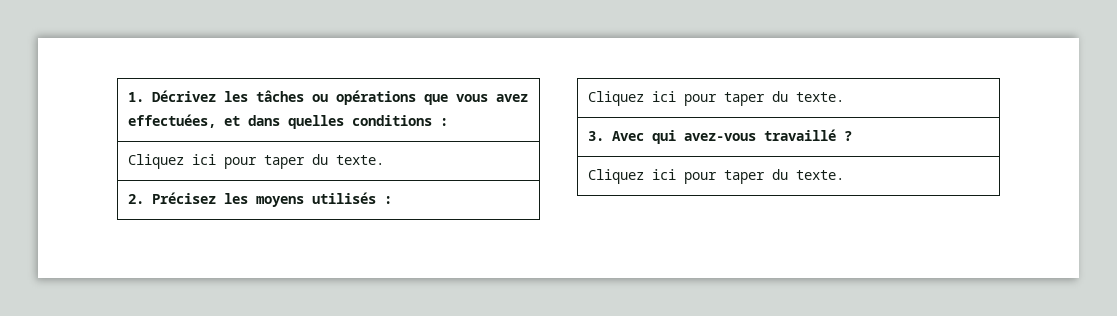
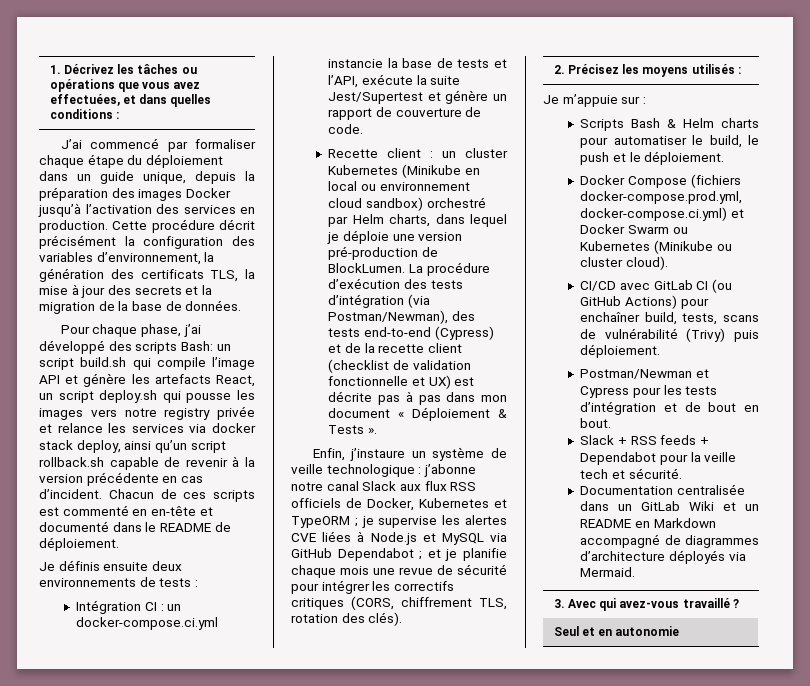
  1. Décrivez les tâches ou opérations que vous avez effectuées, et dans quelles conditions :
- Cliquez ici pour taper du texte.
+ J’ai commencé par formaliser chaque étape du déploiement dans un guide unique, depuis la préparation des images Docker jusqu’à l’activation des services en production. Cette procédure décrit précisément la configuration des variables d’environnement, la génération des certificats TLS, la mise à jour des secrets et la migration de la base de données.
+ Pour chaque phase, j’ai développé des scripts Bash: un script build.sh qui compile l’image API et génère les artefacts React, un script deploy.sh qui pousse les images vers notre registry privée et relance les services via docker stack deploy, ainsi qu’un script rollback.sh capable de revenir à la version précédente en cas d’incident. Chacun de ces scripts est commenté en en-tête et documenté dans le README de déploiement.
+ Je définis ensuite deux environnements de tests :
+ Intégration CI : un docker-compose.ci.yml instancie la base de tests et l’API, exécute la suite Jest/Supertest et génère un rapport de couverture de code.
+ Recette client : un cluster Kubernetes (Minikube en local ou environnement cloud sandbox) orchestré par Helm charts, dans lequel je déploie une version pré-production de BlockLumen. La procédure d’exécution des tests d’intégration (via Postman/Newman), des tests end-to-end (Cypress) et de la recette client (checklist de validation fonctionnelle et UX) est décrite pas à pas dans mon document « Déploiement & Tests ».
+ Enfin, j’instaure un système de veille technologique : j’abonne notre canal Slack aux flux RSS officiels de Docker, Kubernetes et TypeORM ; je supervise les alertes CVE liées à Node.js et MySQL via GitHub Dependabot ; et je planifie chaque mois une revue de sécurité pour intégrer les correctifs critiques (CORS, chiffrement TLS, rotation des clés).
  2. Précisez les moyens utilisés :
- Cliquez ici pour taper du texte.
+ Je m’appuie sur :
+ Scripts Bash & Helm charts pour automatiser le build, le push et le déploiement.
+ Docker Compose (fichiers docker-compose.prod.yml, docker-compose.ci.yml) et Docker Swarm ou Kubernetes (Minikube ou cluster cloud).
+ CI/CD avec GitLab CI (ou GitHub Actions) pour enchaîner build, tests, scans de vulnérabilité (Trivy) puis déploiement.
+ Postman/Newman et Cypress pour les tests d’intégration et de bout en bout.
+ Slack + RSS feeds + Dependabot pour la veille tech et sécurité.
+ Documentation centralisée dans un GitLab Wiki et un README en Markdown accompagné de diagrammes d’architecture déployés via Mermaid.
  3. Avec qui avez-vous travaillé ?
- Cliquez ici pour taper du texte.
+ Seul et en autonomie

